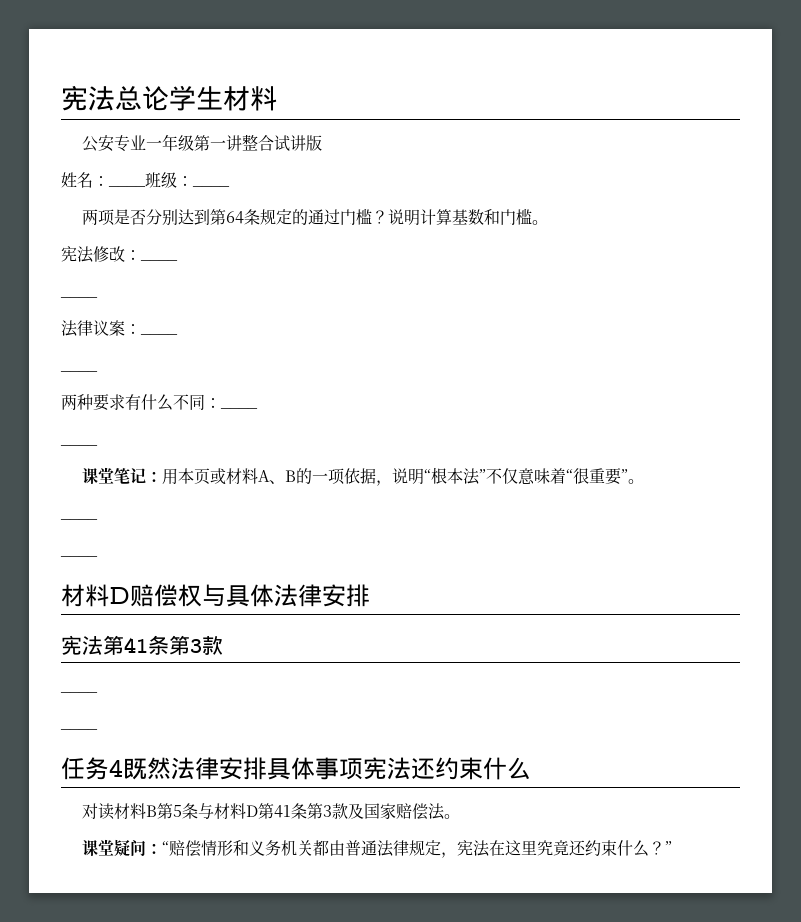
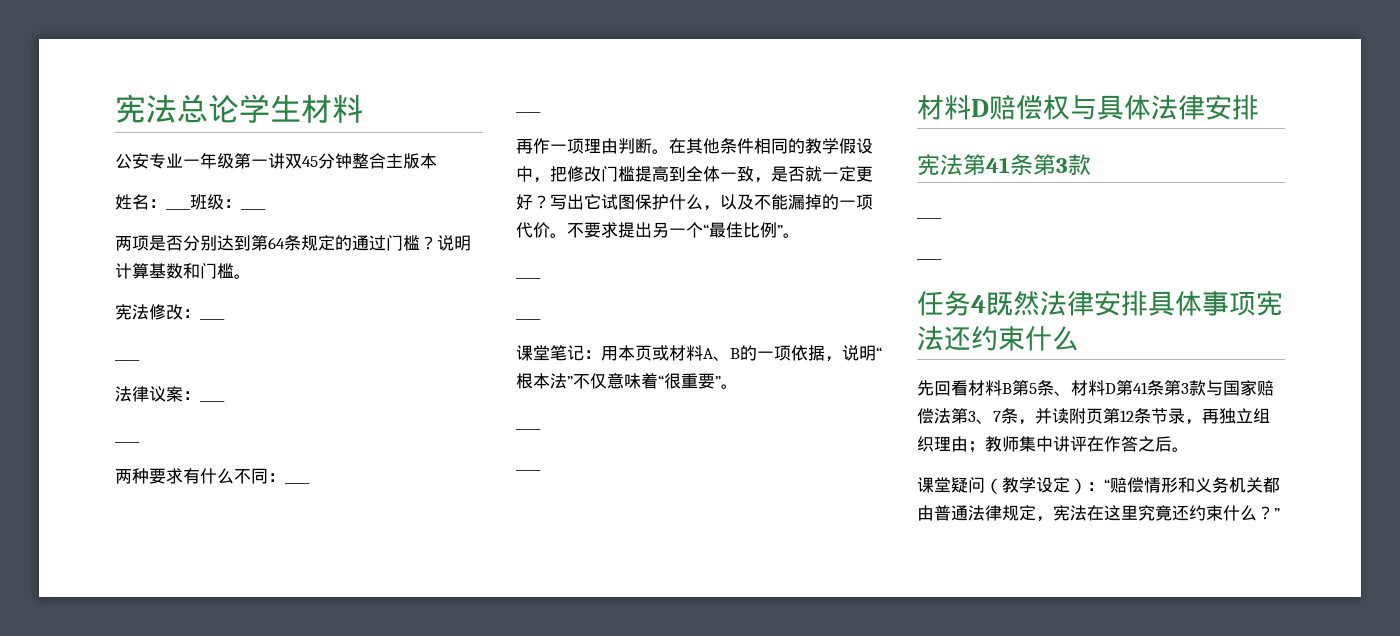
- 公安专业一年级第一讲整合试讲版
+ 公安专业一年级第一讲双45分钟整合主版本
+ 再作一项理由判断。在其他条件相同的教学假设中，把修改门槛提高到全体一致，是否就一定更好？写出它试图保护什么，以及不能漏掉的一项代价。不要求提出另一个“最佳比例”。
+ ____
+ ____
- 对读材料B第5条与材料D第41条第3款及国家赔偿法。
+ 先回看材料B第5条、材料D第41条第3款与国家赔偿法第3、7条，并读附页第12条节录，再独立组织理由；教师集中讲评在作答之后。
- 课堂疑问：“赔偿情形和义务机关都由普通法律规定，宪法在这里究竟还约束什么？”
+ 课堂疑问（教学设定）：“赔偿情形和义务机关都由普通法律规定，宪法在这里究竟还约束什么？”

